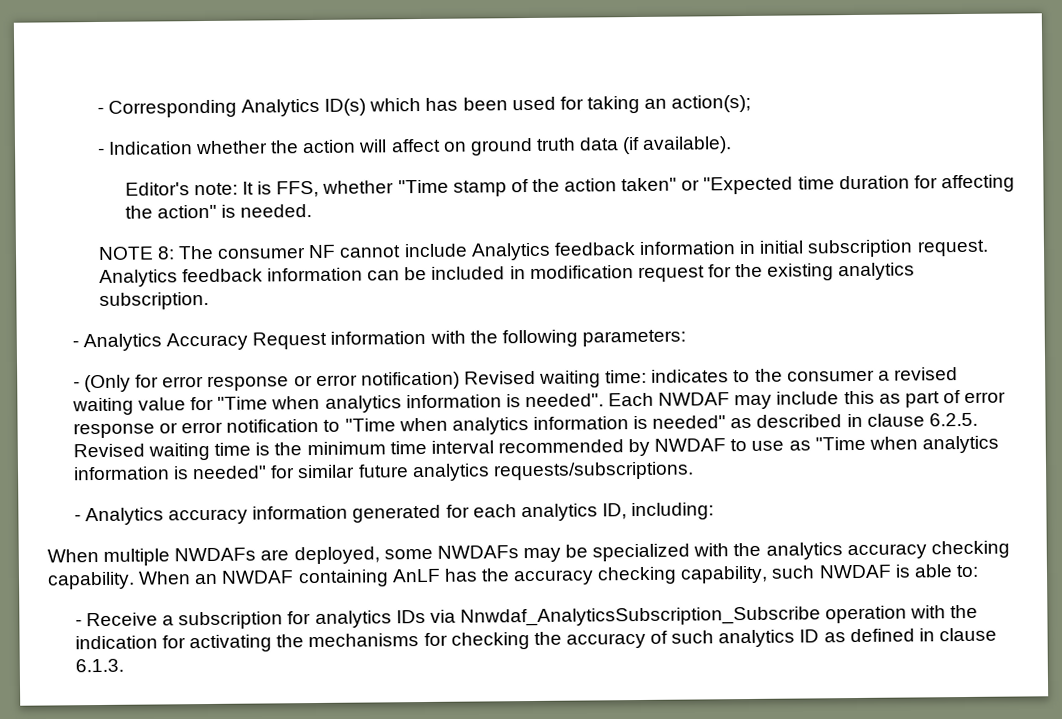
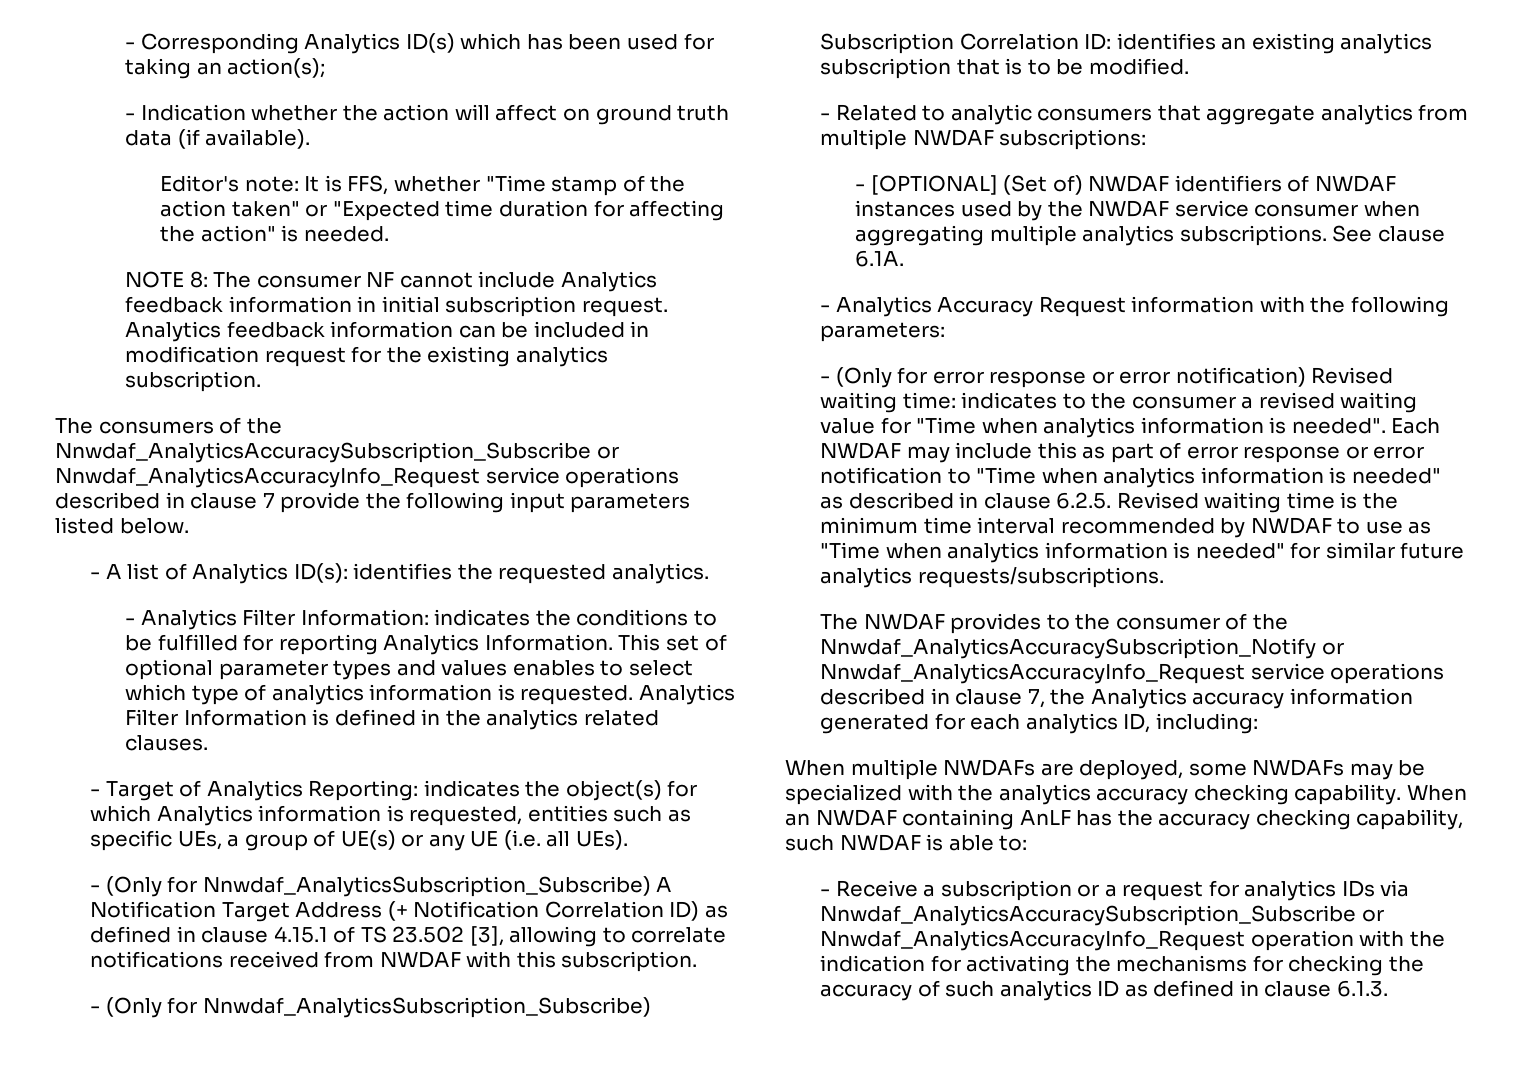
+ The consumers of the Nnwdaf_AnalyticsAccuracySubscription_Subscribe or Nnwdaf_AnalyticsAccuracyInfo_Request service operations described in clause 7 provide the following input parameters listed below.
+ - A list of Analytics ID(s): identifies the requested analytics.
+ - Analytics Filter Information: indicates the conditions to be fulfilled for reporting Analytics Information. This set of optional parameter types and values enables to select which type of analytics information is requested. Analytics Filter Information is defined in the analytics related clauses.
+ - Target of Analytics Reporting: indicates the object(s) for which Analytics information is requested, entities such as specific UEs, a group of UE(s) or any UE (i.e. all UEs).
+ - (Only for Nnwdaf_AnalyticsSubscription_Subscribe) A Notification Target Address (+ Notification Correlation ID) as defined in clause 4.15.1 of TS 23.502 [3], allowing to correlate notifications received from NWDAF with this subscription.
+ - (Only for Nnwdaf_AnalyticsSubscription_Subscribe) Subscription Correlation ID: identifies an existing analytics subscription that is to be modified.
+ - Related to analytic consumers that aggregate analytics from multiple NWDAF subscriptions:
+ - [OPTIONAL] (Set of) NWDAF identifiers of NWDAF instances used by the NWDAF service consumer when aggregating multiple analytics subscriptions. See clause 6.1A.
- - Analytics accuracy information generated for each analytics ID, including:
+ The NWDAF provides to the consumer of the Nnwdaf_AnalyticsAccuracySubscription_Notify or Nnwdaf_AnalyticsAccuracyInfo_Request service operations described in clause 7, the Analytics accuracy information generated for each analytics ID, including:
- - Receive a subscription for analytics IDs via Nnwdaf_AnalyticsSubscription_Subscribe operation with the indication for activating the mechanisms for checking the accuracy of such analytics ID as defined in clause 6.1.3.
+ - Receive a subscription or a request for analytics IDs via Nnwdaf_AnalyticsAccuracySubscription_Subscribe or Nnwdaf_AnalyticsAccuracyInfo_Request operation with the indication for activating the mechanisms for checking the accuracy of such analytics ID as defined in clause 6.1.3.

